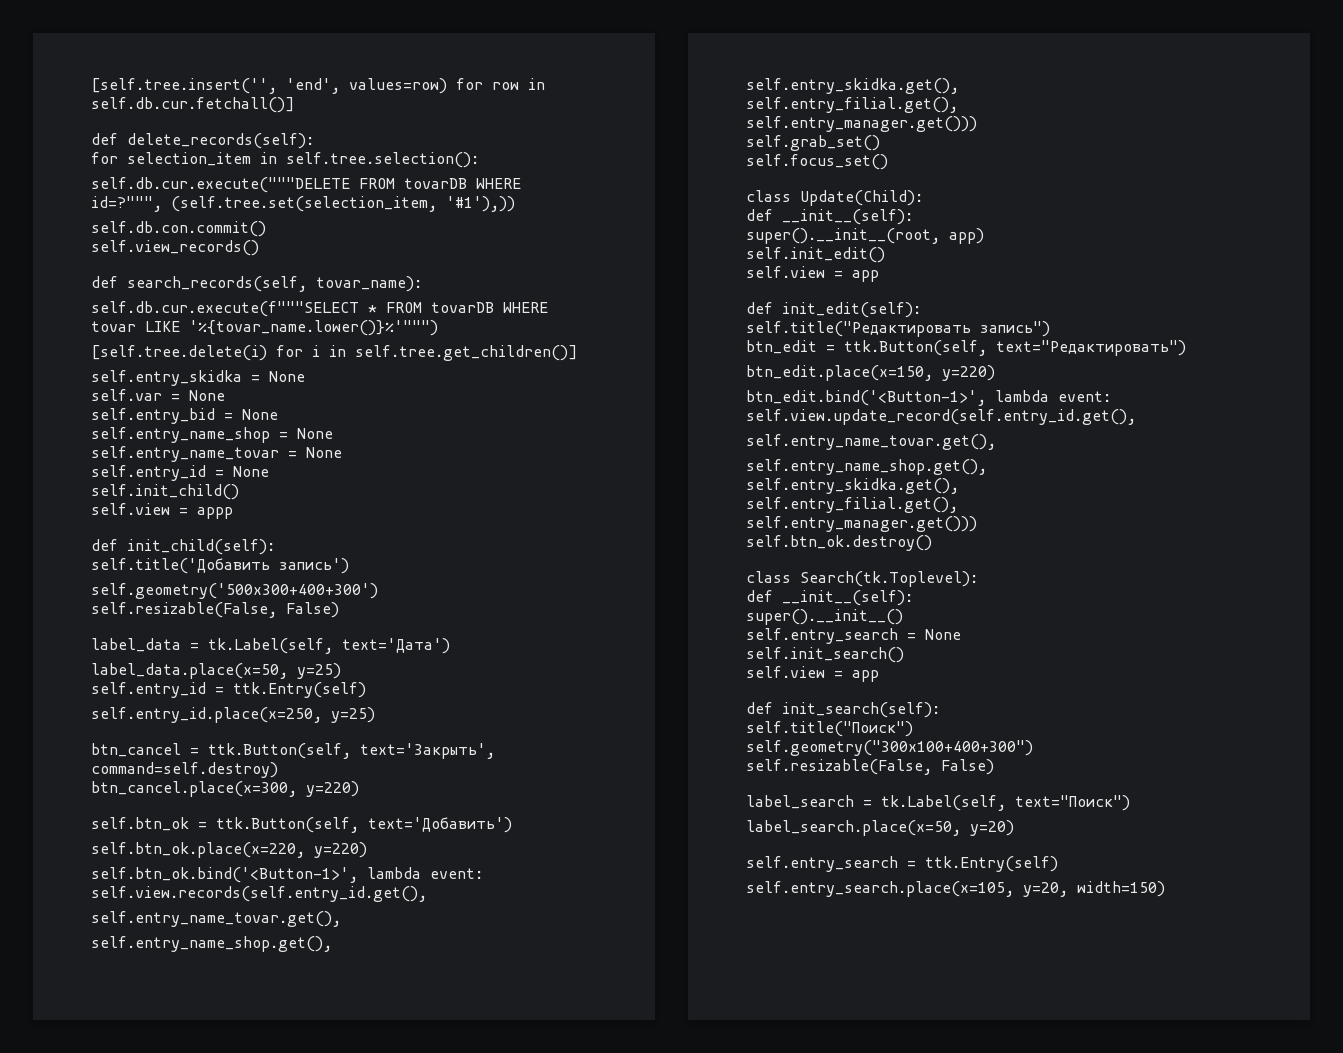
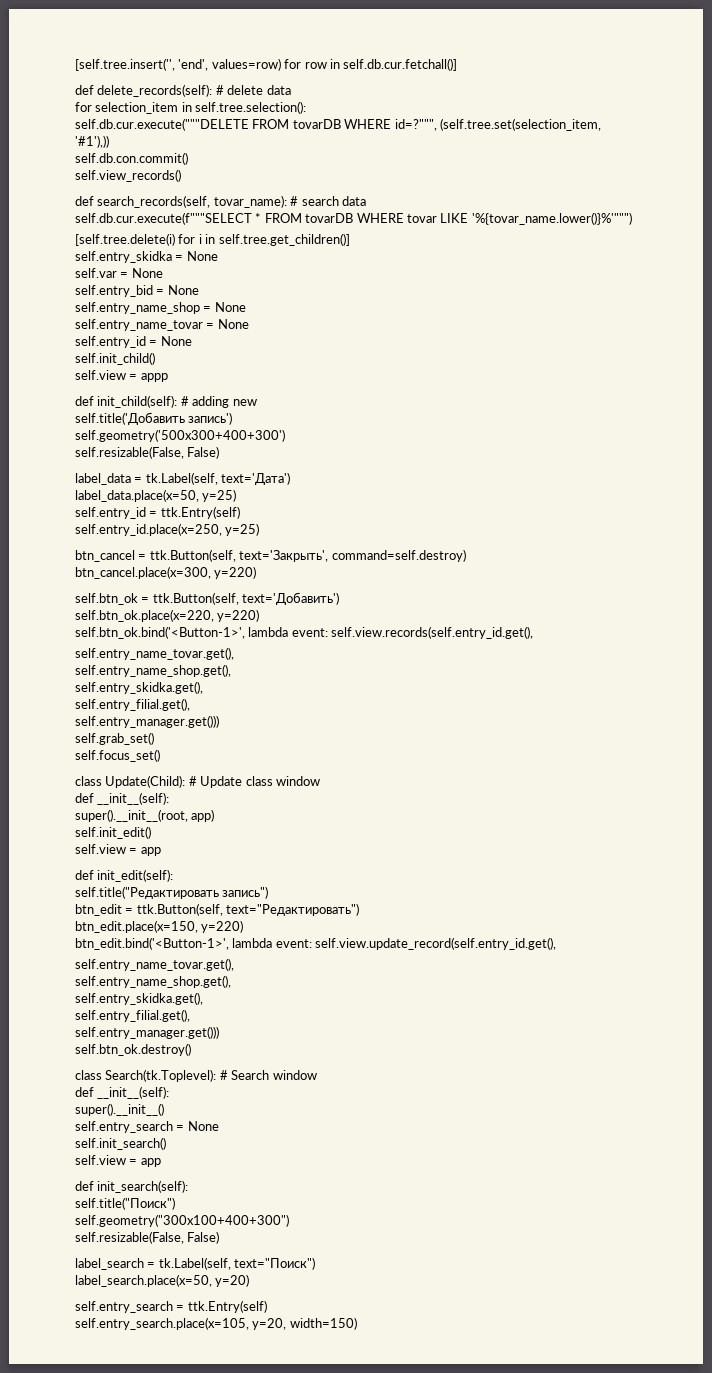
- def delete_records(self):
+ def delete_records(self): # delete data
- def search_records(self, tovar_name):
+ def search_records(self, tovar_name): # search data
- def init_child(self):
+ def init_child(self): # adding new
- class Update(Child):
+ class Update(Child): # Update class window
- class Search(tk.Toplevel):
+ class Search(tk.Toplevel): # Search window

